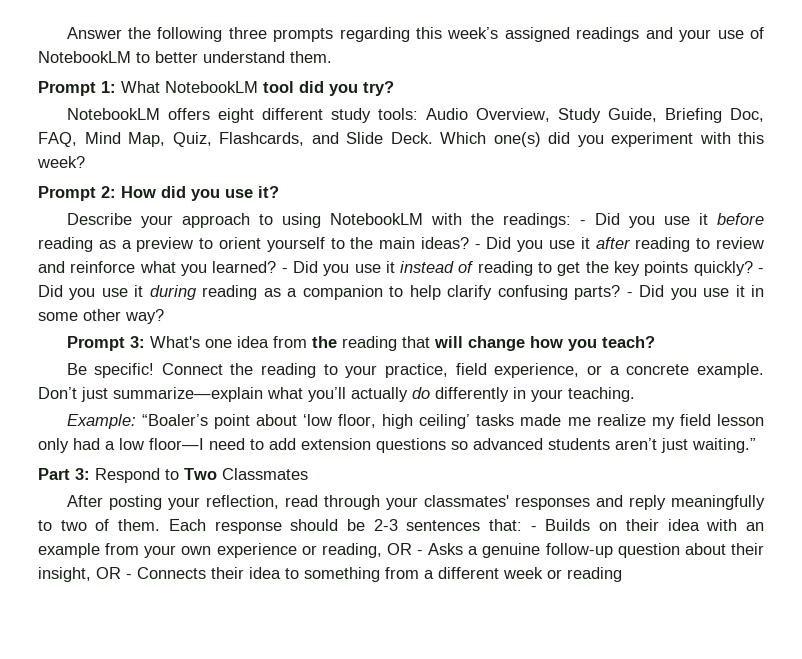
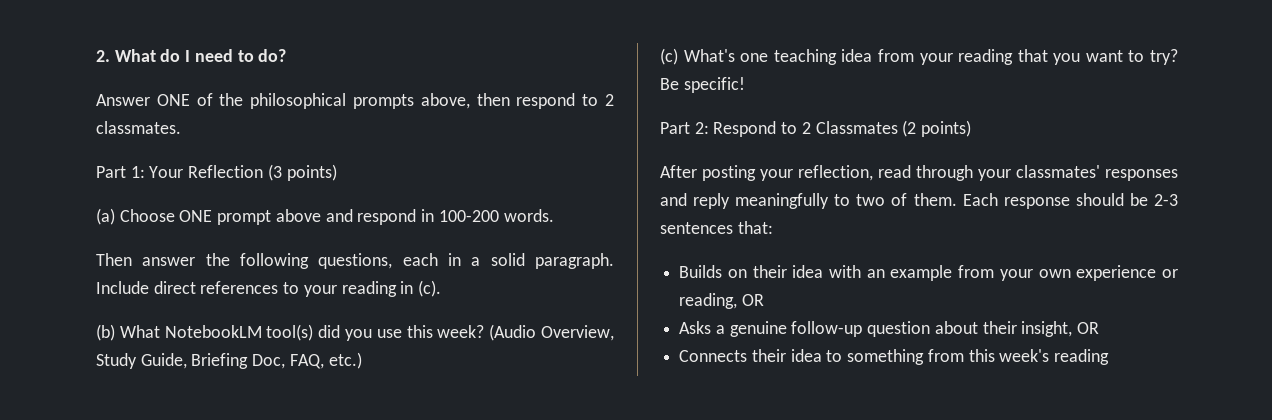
- Answer the following three prompts regarding this week’s assigned readings and your use of NotebookLM to better understand them.
- Prompt 1: What NotebookLM tool did you try?
- NotebookLM offers eight different study tools: Audio Overview, Study Guide, Briefing Doc, FAQ, Mind Map, Quiz, Flashcards, and Slide Deck. Which one(s) did you experiment with this week?
- Prompt 2: How did you use it?
- Describe your approach to using NotebookLM with the readings: - Did you use it before reading as a preview to orient yourself to the main ideas? - Did you use it after reading to review and reinforce what you learned? - Did you use it instead of reading to get the key points quickly? - Did you use it during reading as a companion to help clarify confusing parts? - Did you use it in some other way?
- Prompt 3: What's one idea from the reading that will change how you teach?
- Be specific! Connect the reading to your practice, field experience, or a concrete example. Don’t just summarize—explain what you’ll actually do differently in your teaching.
- Example: “Boaler’s point about ‘low floor, high ceiling’ tasks made me realize my field lesson only had a low floor—I need to add extension questions so advanced students aren’t just waiting.”
- Part 3: Respond to Two Classmates
+ 2. What do I need to do?
+ Answer ONE of the philosophical prompts above, then respond to 2 classmates.
+ Part 1: Your Reflection (3 points)
+ (a) Choose ONE prompt above and respond in 100-200 words.
+ Then answer the following questions, each in a solid paragraph. Include direct references to your reading in (c).
+ (b) What NotebookLM tool(s) did you use this week? (Audio Overview, Study Guide, Briefing Doc, FAQ, etc.)
+ (c) What's one teaching idea from your reading that you want to try? Be specific!
+ Part 2: Respond to 2 Classmates (2 points)
- Each response should be 2-3 sentences that: - Builds on their idea with an example from your own experience or reading, OR - Asks a genuine follow-up question about their insight, OR - Connects their idea to something from a different week or reading
+ Each response should be 2-3 sentences that:
+ Builds on their idea with an example from your own experience or reading, OR
+ Asks a genuine follow-up question about their insight, OR
+ Connects their idea to something from this week's reading

